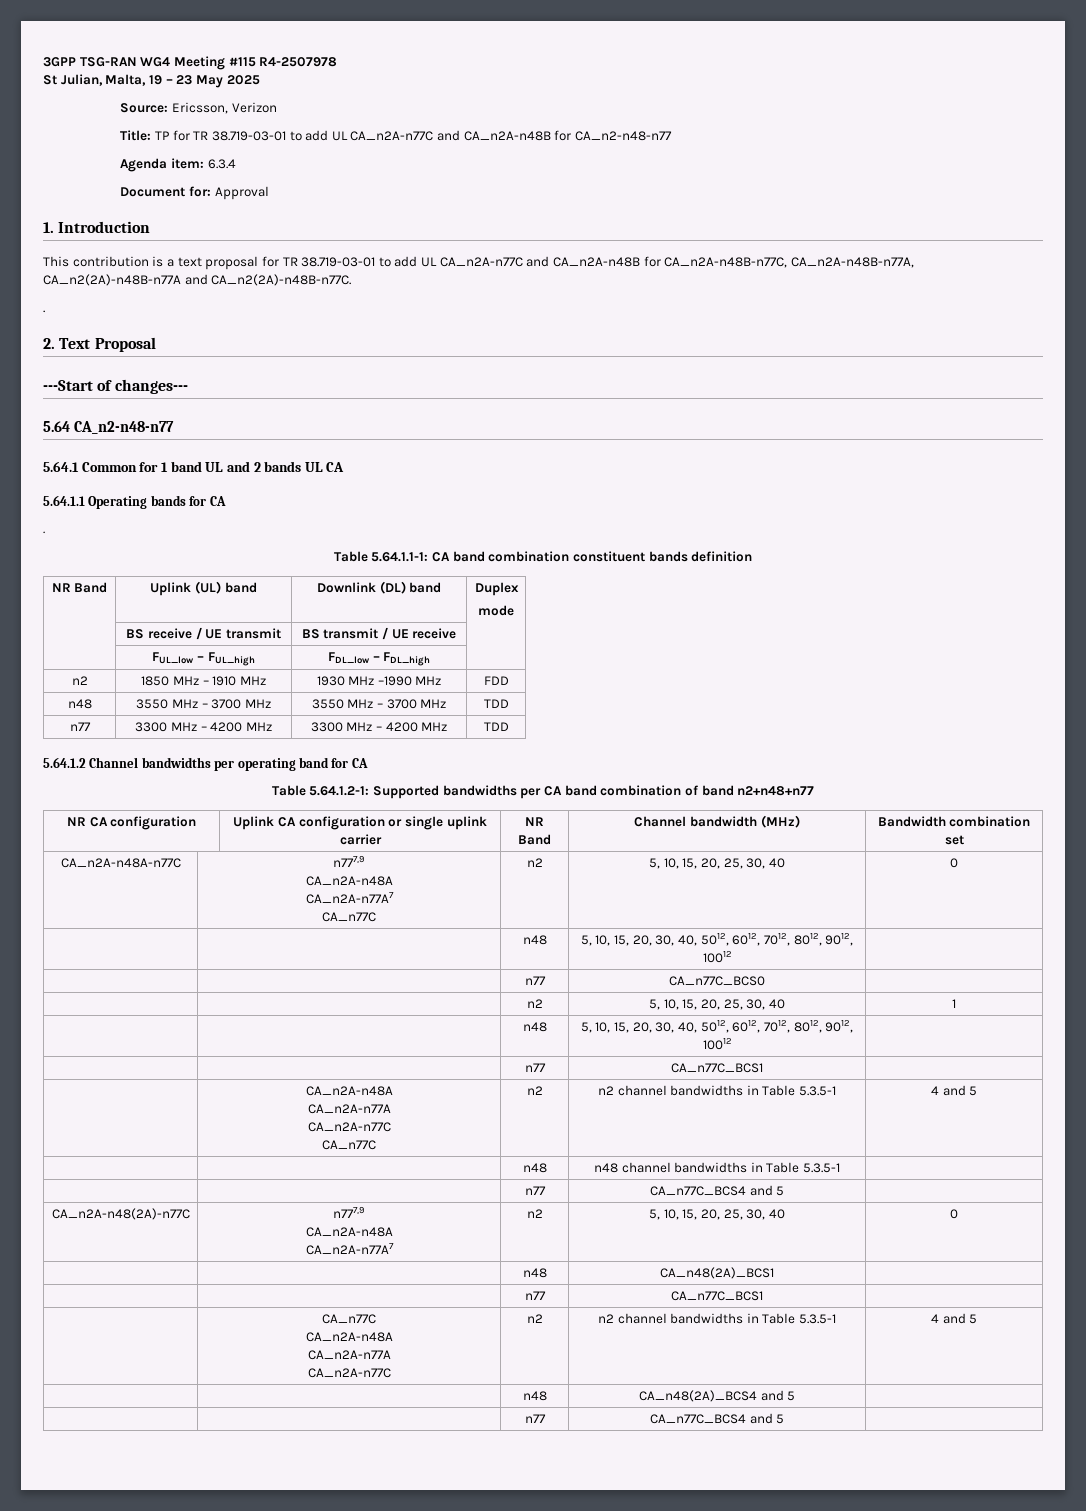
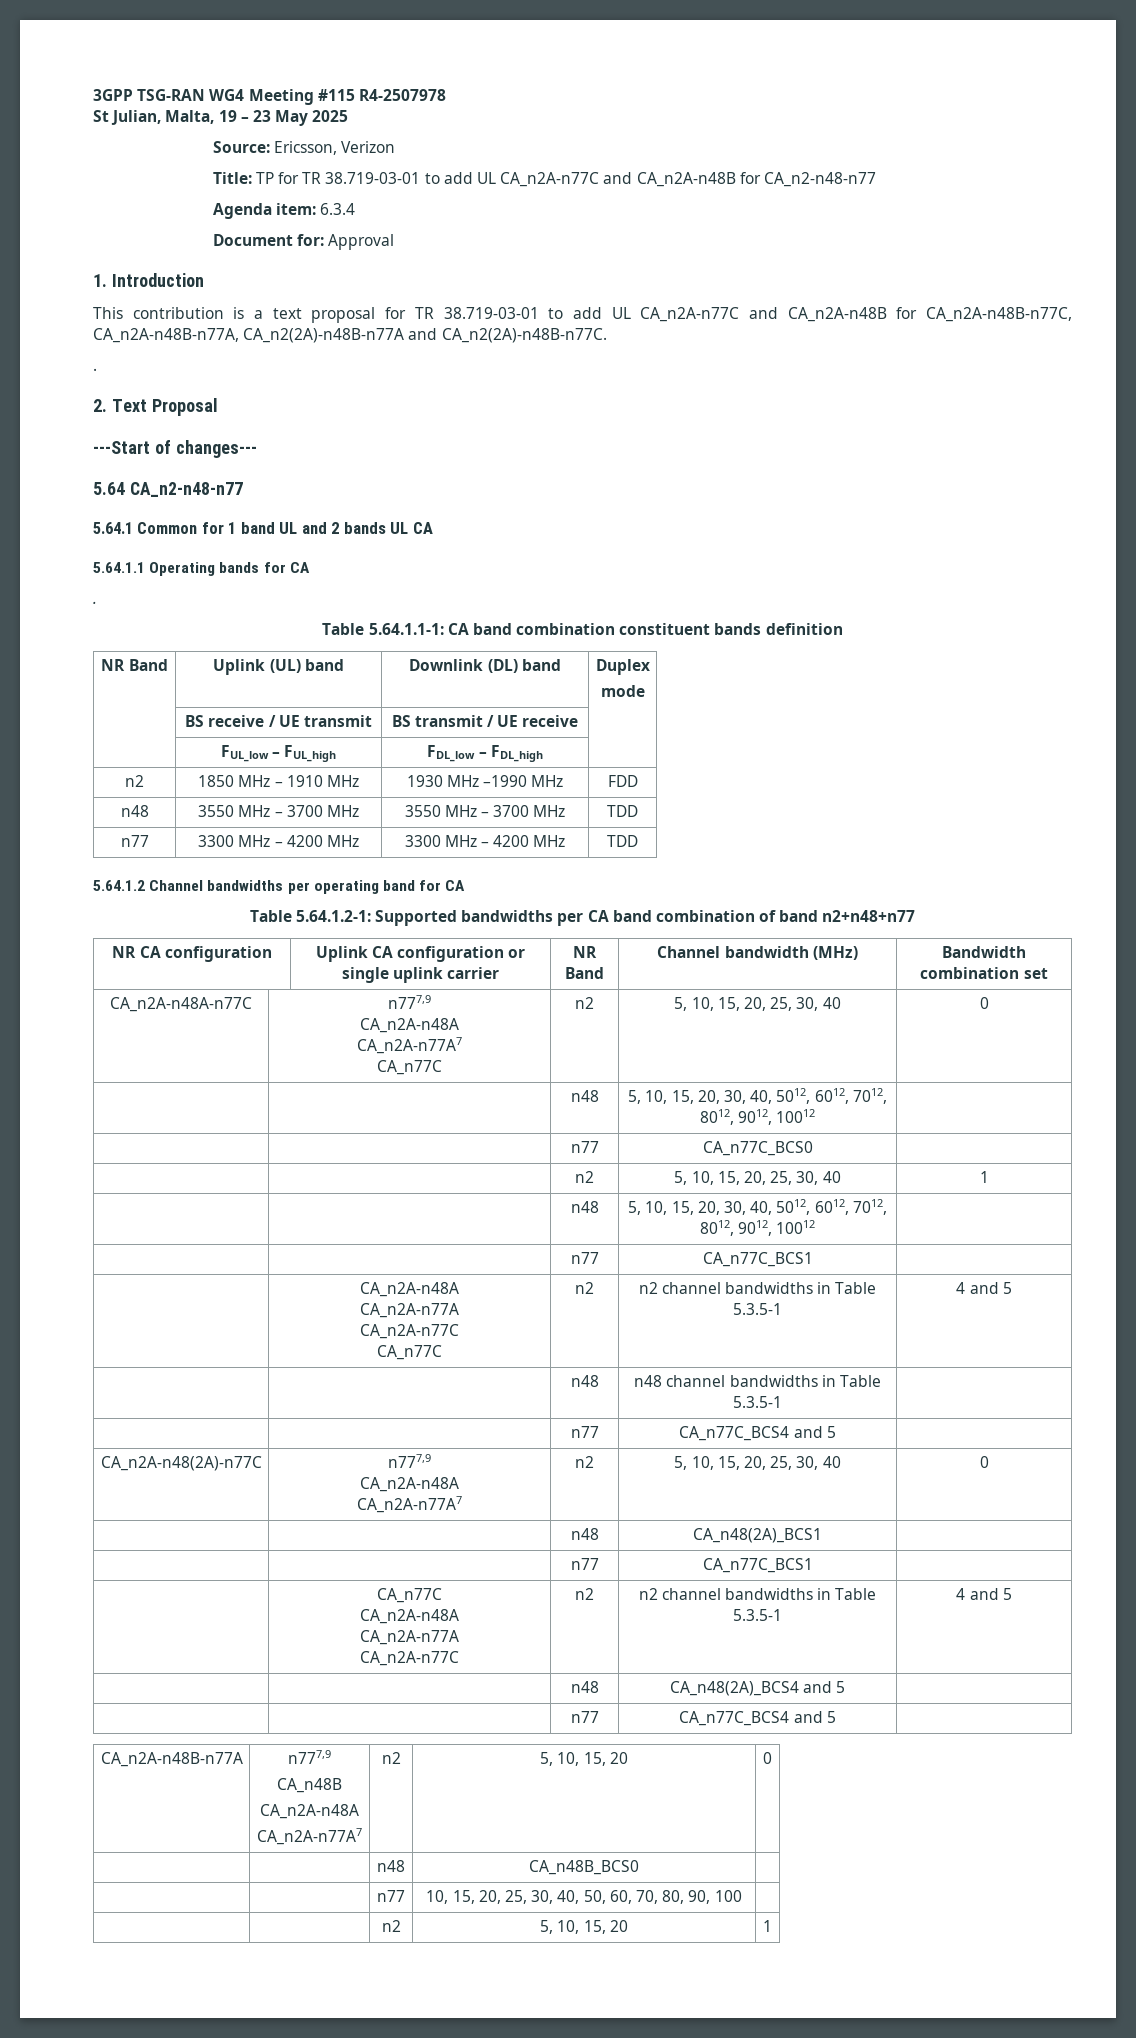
+ CA_n2A-n48B-n77A | n777,9
+ CA_n48B
+ CA_n2A-n48A
+ CA_n2A-n77A7 | n2 | 5, 10, 15, 20 | 0
+ | | n48 | CA_n48B_BCS0 |
+ | | n77 | 10, 15, 20, 25, 30, 40, 50, 60, 70, 80, 90, 100 |
+ | | n2 | 5, 10, 15, 20 | 1

